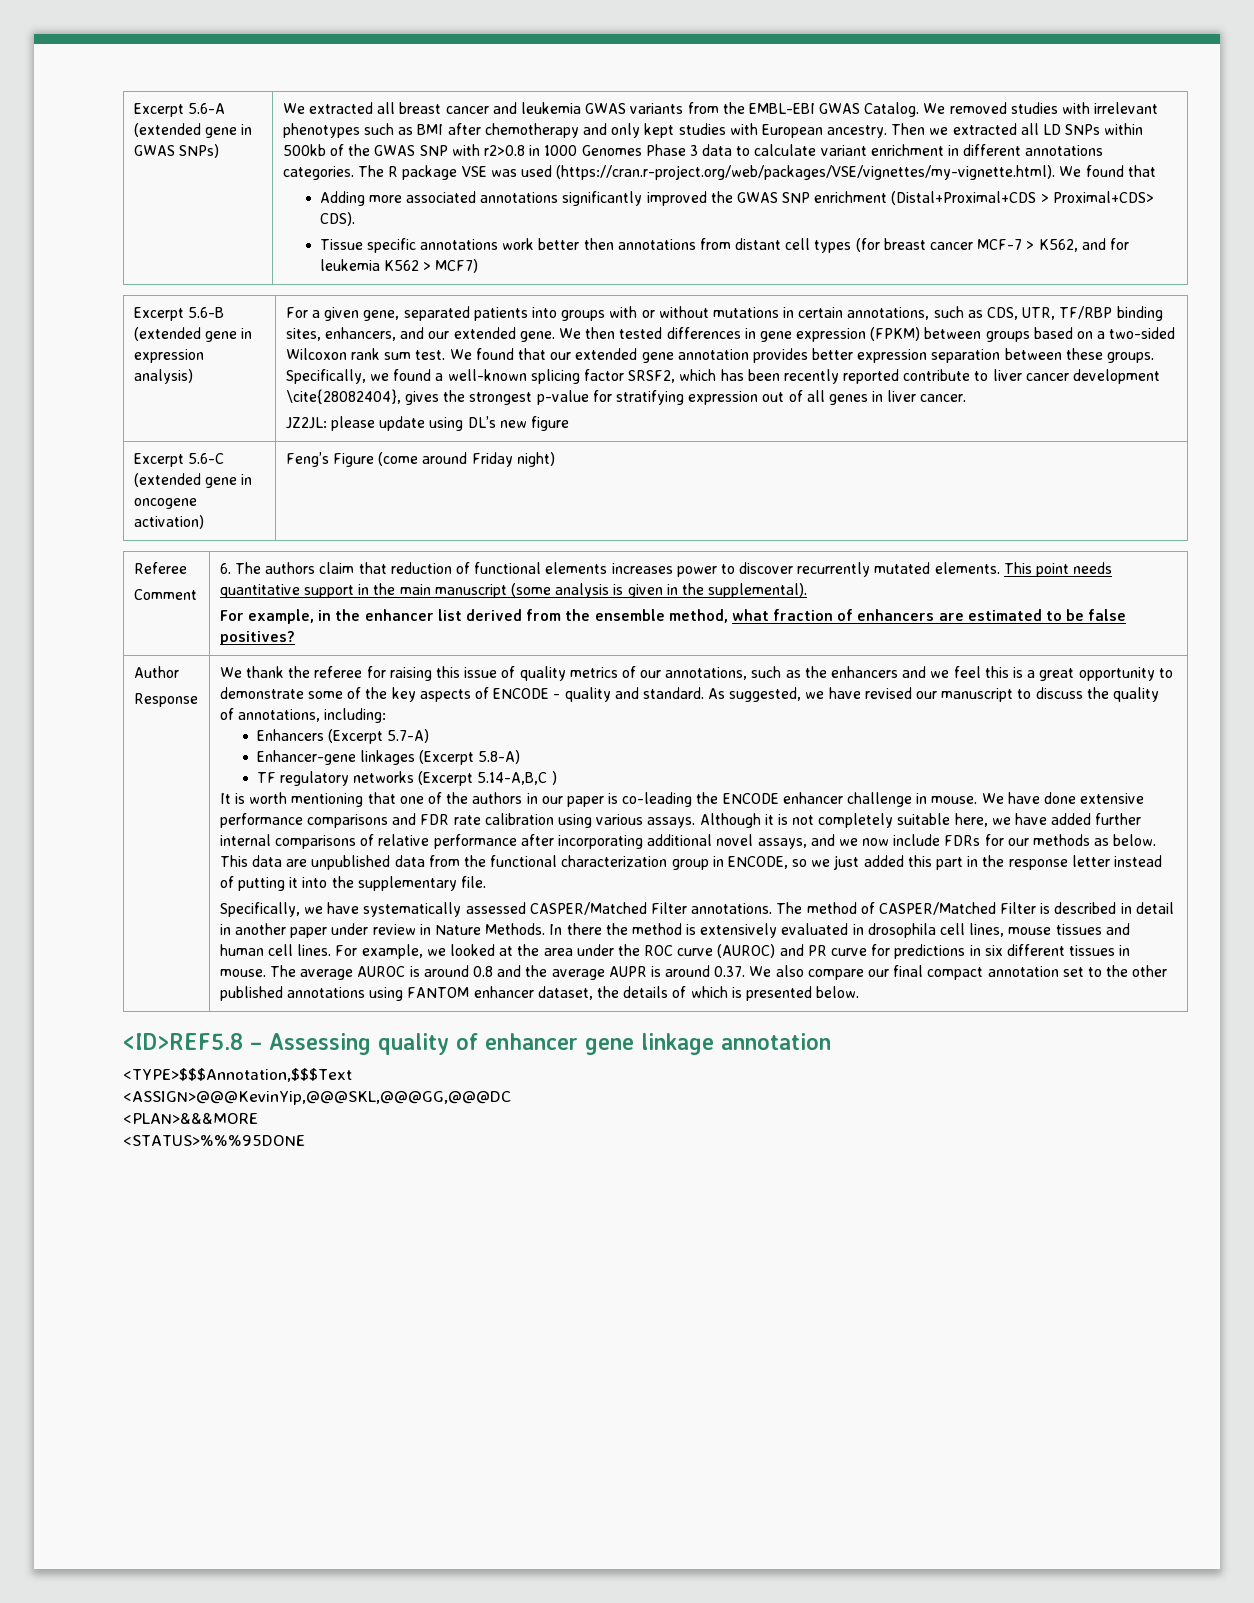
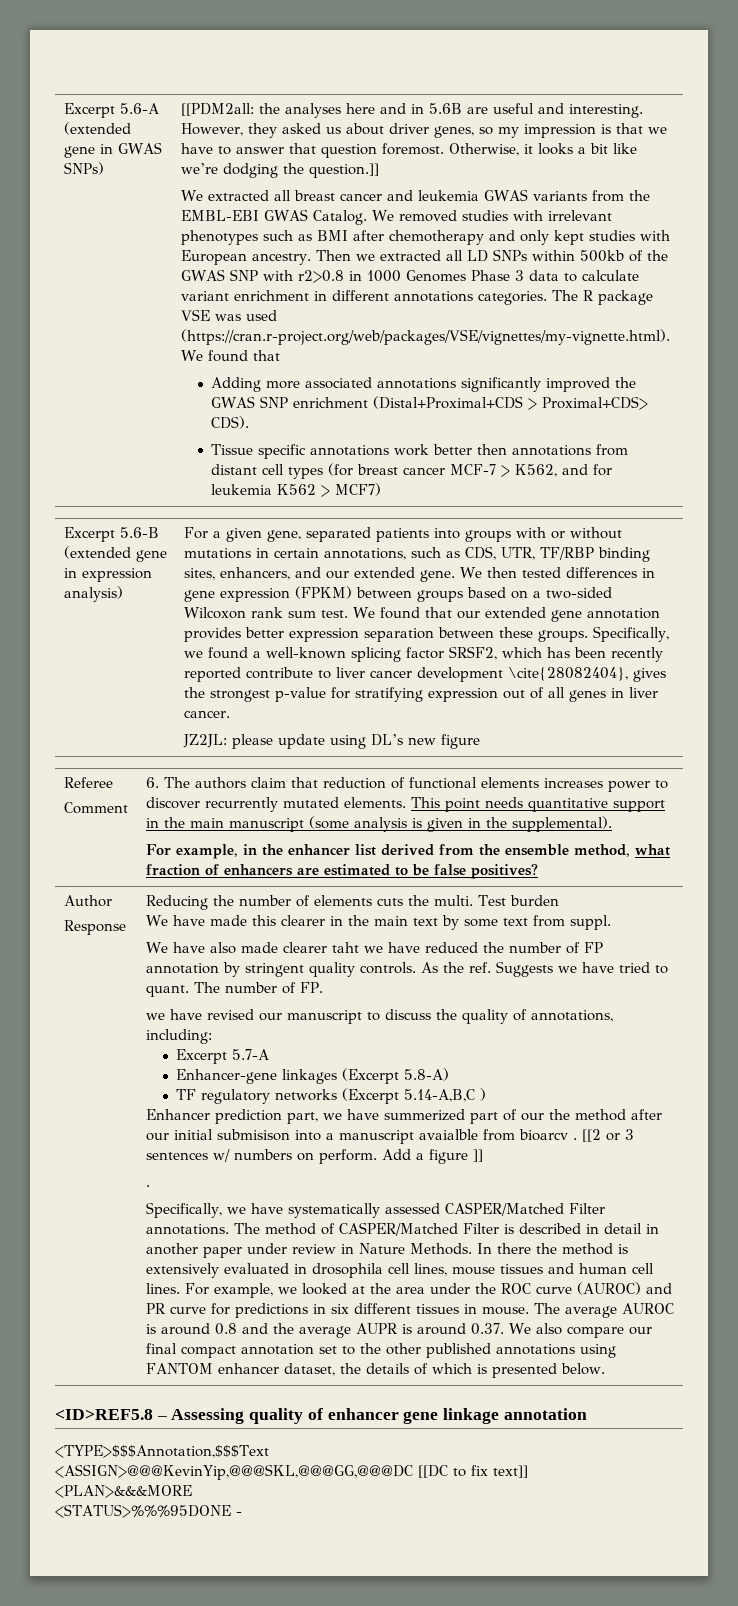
+ [[PDM2all: the analyses here and in 5.6B are useful and interesting. However, they asked us about driver genes, so my impression is that we have to answer that question foremost. Otherwise, it looks a bit like we’re dodging the question.]]
- Excerpt 5.6-C (extended gene in oncogene activation) | Feng’s Figure (come around Friday night)
- We thank the referee for raising this issue of quality metrics of our annotations, such as the enhancers and we feel this is a great opportunity to demonstrate some of the key aspects of ENCODE - quality and standard. As suggested, we have revised our manuscript to discuss the quality of annotations, including:
+ Reducing the number of elements cuts the multi. Test burden
+ We have made this clearer in the main text by some text from suppl.
+ We have also made clearer taht we have reduced the number of FP annotation by stringent quality controls. As the ref. Suggests we have tried to quant. The number of FP.
+ we have revised our manuscript to discuss the quality of annotations, including:
- Enhancers (Excerpt 5.7-A)
+ Excerpt 5.7-A
- It is worth mentioning that one of the authors in our paper is co-leading the ENCODE enhancer challenge in mouse. We have done extensive performance comparisons and FDR rate calibration using various assays. Although it is not completely suitable here, we have added further internal comparisons of relative performance after incorporating additional novel assays, and we now include FDRs for our methods as below. This data are unpublished data from the functional characterization group in ENCODE, so we just added this part in the response letter instead of putting it into the supplementary file.
+ Enhancer prediction part, we have summerized part of our the method after our initial submisison into a manuscript avaialble from bioarcv . [[2 or 3 sentences w/ numbers on perform. Add a figure ]]
+ .
- <ASSIGN>@@@KevinYip,@@@SKL,@@@GG,@@@DC
+ <ASSIGN>@@@KevinYip,@@@SKL,@@@GG,@@@DC [[DC to fix text]]
- <STATUS>%%%95DONE
+ <STATUS>%%%95DONE -

